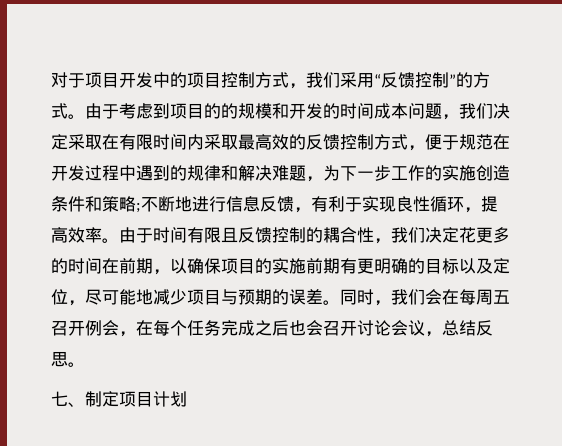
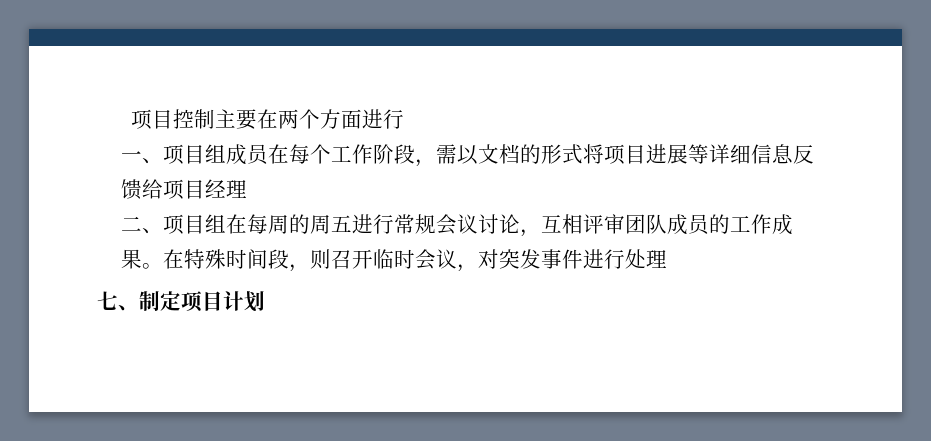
- 对于项目开发中的项目控制方式，我们采用“反馈控制”的方式。由于考虑到项目的的规模和开发的时间成本问题，我们决定采取在有限时间内采取最高效的反馈控制方式，便于规范在开发过程中遇到的规律和解决难题，为下一步工作的实施创造条件和策略;不断地进行信息反馈，有利于实现良性循环，提高效率。由于时间有限且反馈控制的耦合性，我们决定花更多的时间在前期，以确保项目的实施前期有更明确的目标以及定位，尽可能地减少项目与预期的误差。同时，我们会在每周五召开例会，在每个任务完成之后也会召开讨论会议，总结反思。
+ 项目控制主要在两个方面进行
+ 一、项目组成员在每个工作阶段，需以文档的形式将项目进展等详细信息反馈给项目经理
+ 二、项目组在每周的周五进行常规会议讨论，互相评审团队成员的工作成果。在特殊时间段，则召开临时会议，对突发事件进行处理

